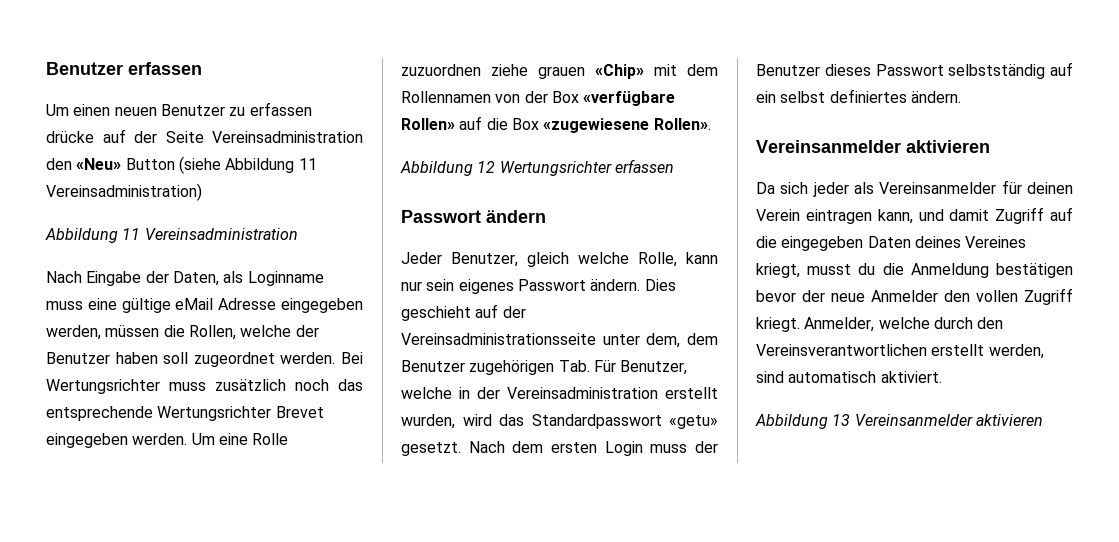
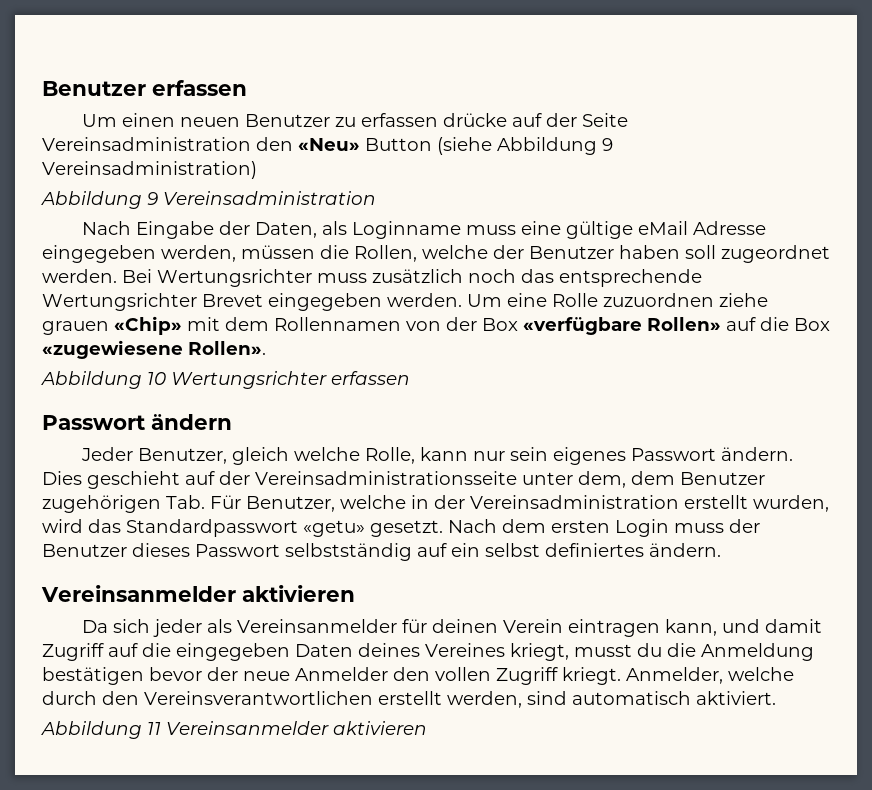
- Um einen neuen Benutzer zu erfassen drücke auf der Seite Vereinsadministration den «Neu» Button (siehe Abbildung 11 Vereinsadministration)
+ Um einen neuen Benutzer zu erfassen drücke auf der Seite Vereinsadministration den «Neu» Button (siehe Abbildung 9 Vereinsadministration)
- Abbildung 11 Vereinsadministration
+ Abbildung 9 Vereinsadministration
- Abbildung 12 Wertungsrichter erfassen
+ Abbildung 10 Wertungsrichter erfassen
- Abbildung 13 Vereinsanmelder aktivieren
+ Abbildung 11 Vereinsanmelder aktivieren

